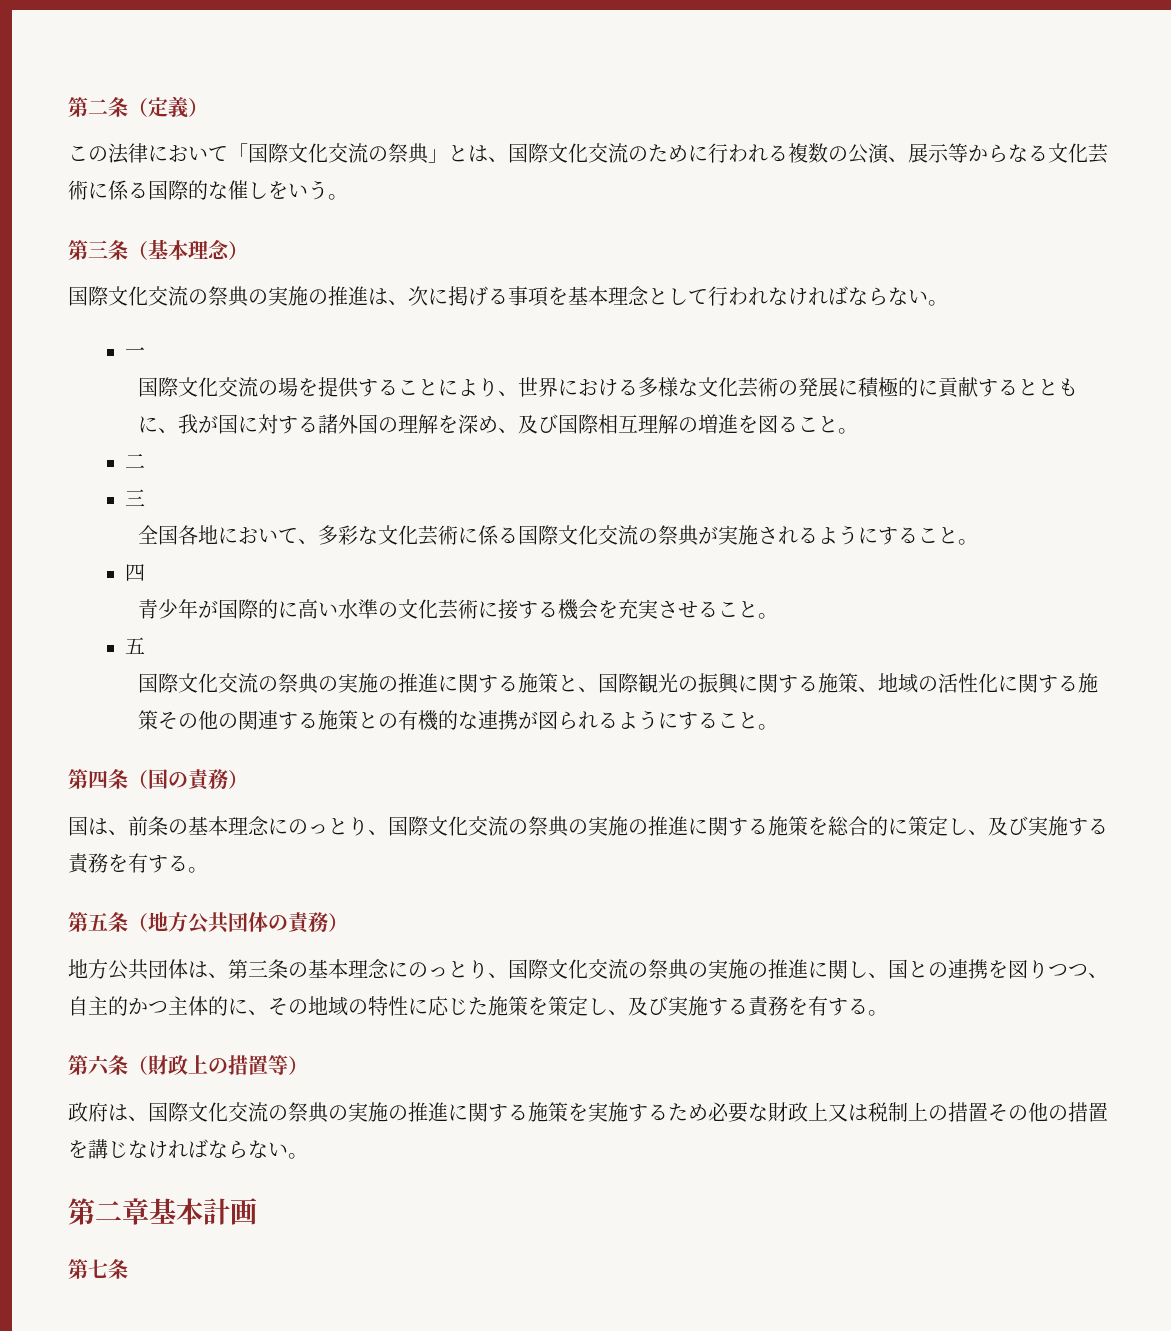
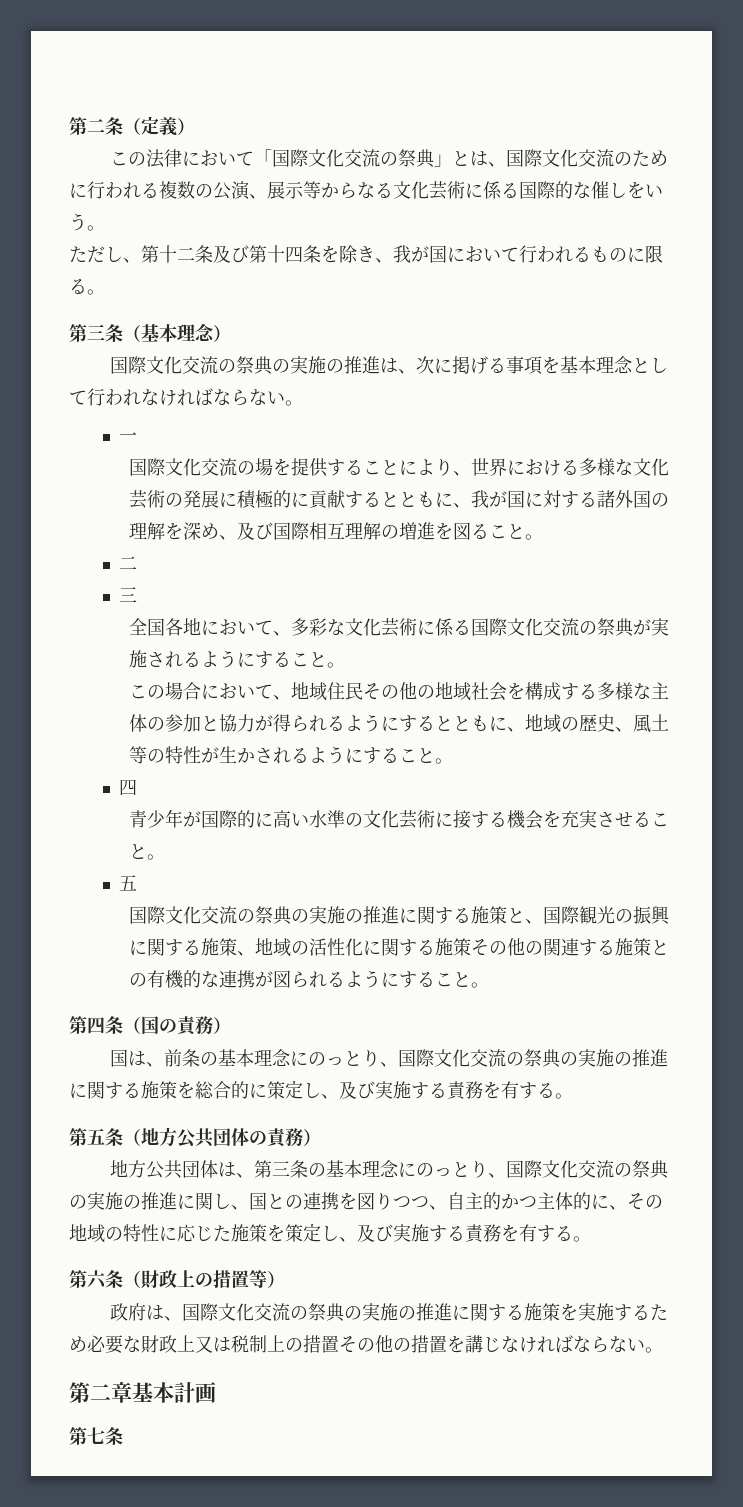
+ ただし、第十二条及び第十四条を除き、我が国において行われるものに限る。
+ この場合において、地域住民その他の地域社会を構成する多様な主体の参加と協力が得られるようにするとともに、地域の歴史、風土等の特性が生かされるようにすること。

